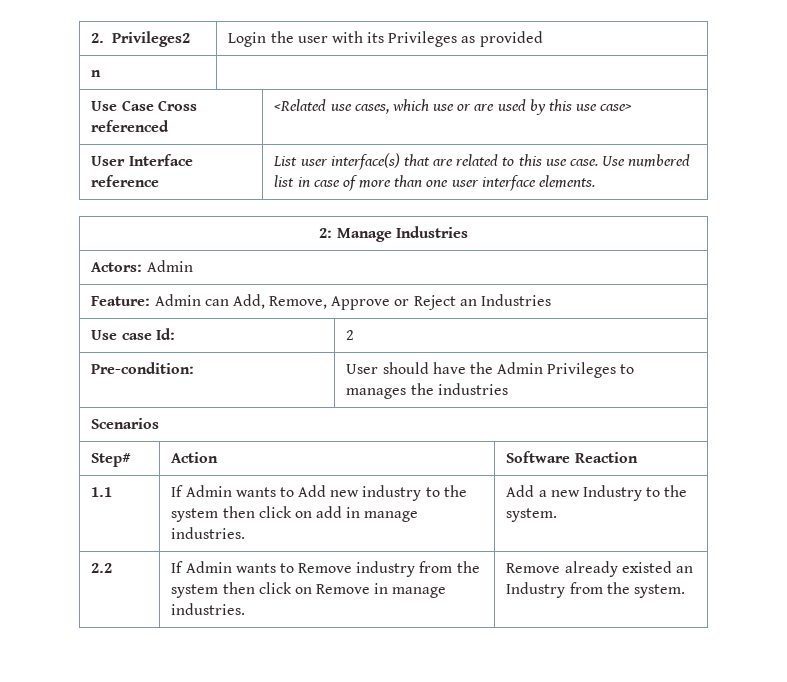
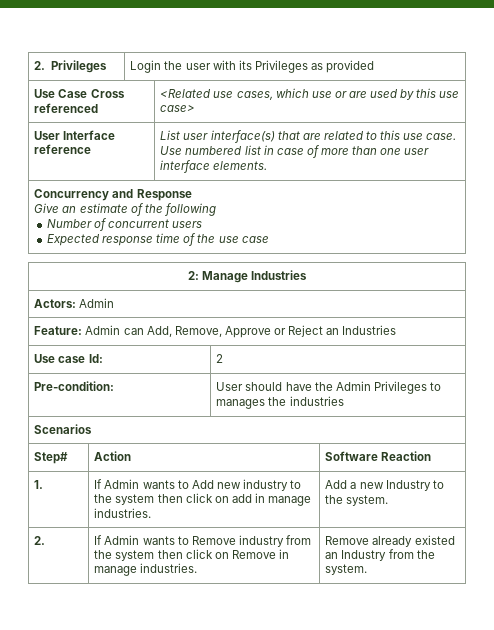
- 2. Privileges2 | Login the user with its Privileges as provided
+ 2. Privileges | Login the user with its Privileges as provided
- n |
+ Concurrency and Response
+ Give an estimate of the following
+ Number of concurrent users
+ Expected response time of the use case
- 1.1 | If Admin wants to Add new industry to the system then click on add in manage industries. | Add a new Industry to the system.
+ 1. | If Admin wants to Add new industry to the system then click on add in manage industries. | Add a new Industry to the system.
- 2.2 | If Admin wants to Remove industry from the system then click on Remove in manage industries. | Remove already existed an Industry from the system.
+ 2. | If Admin wants to Remove industry from the system then click on Remove in manage industries. | Remove already existed an Industry from the system.

